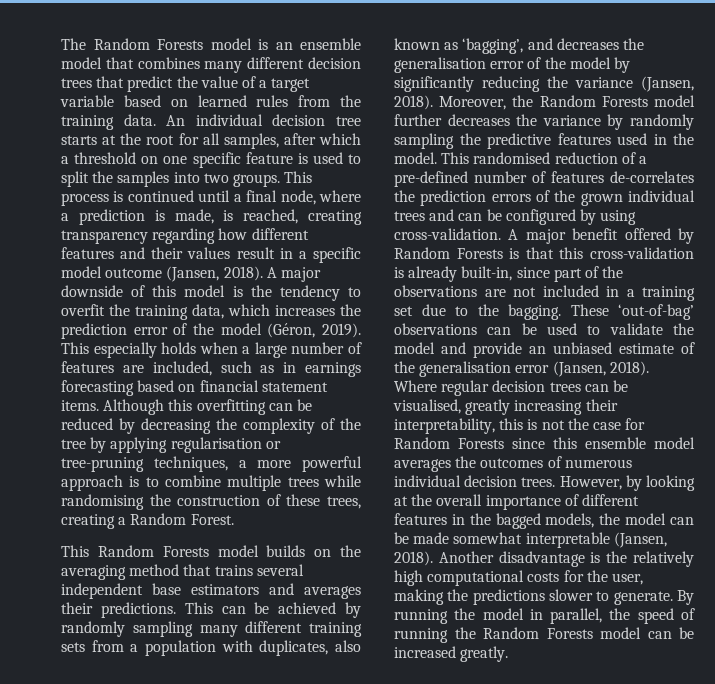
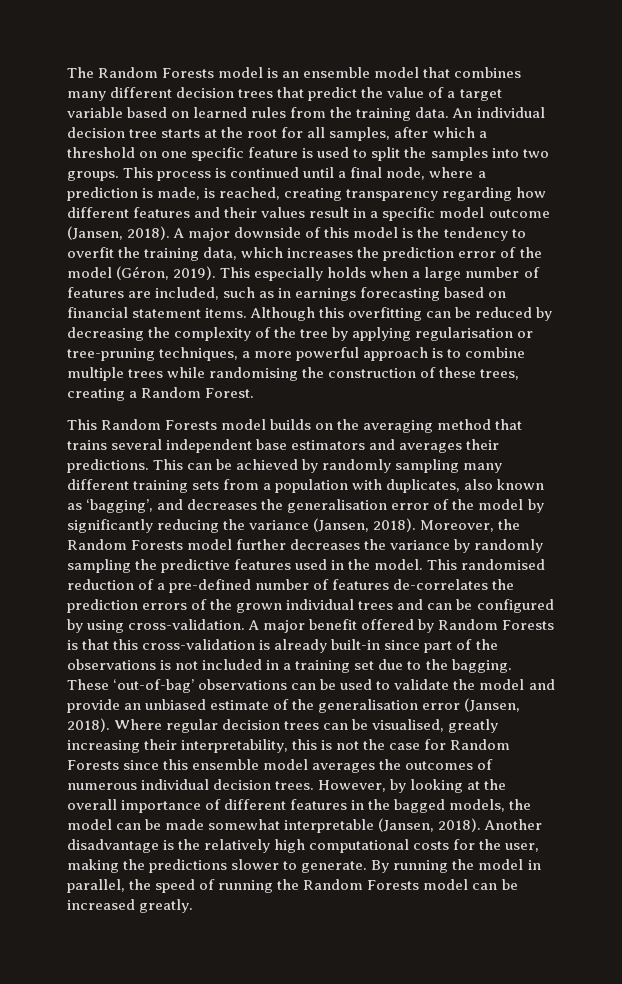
- A major benefit offered by Random Forests is that this cross-validation is already built-in, since part of the observations are not included in a training set due to the bagging.
+ A major benefit offered by Random Forests is that this cross-validation is already built-in since part of the observations is not included in a training set due to the bagging.

